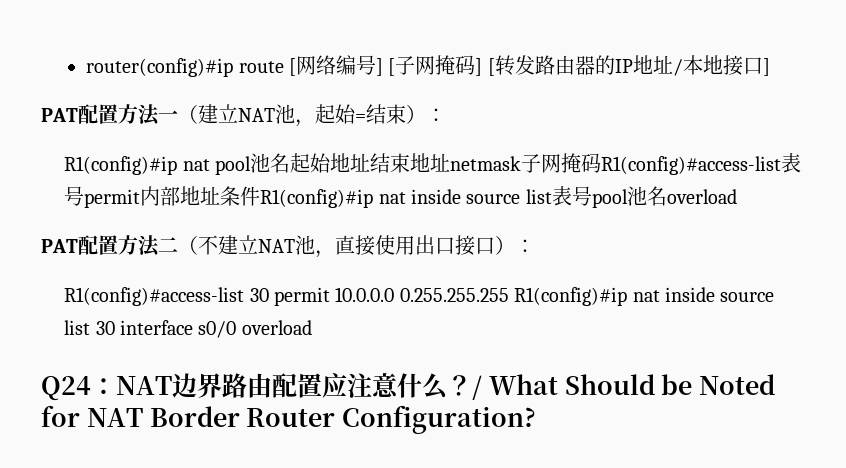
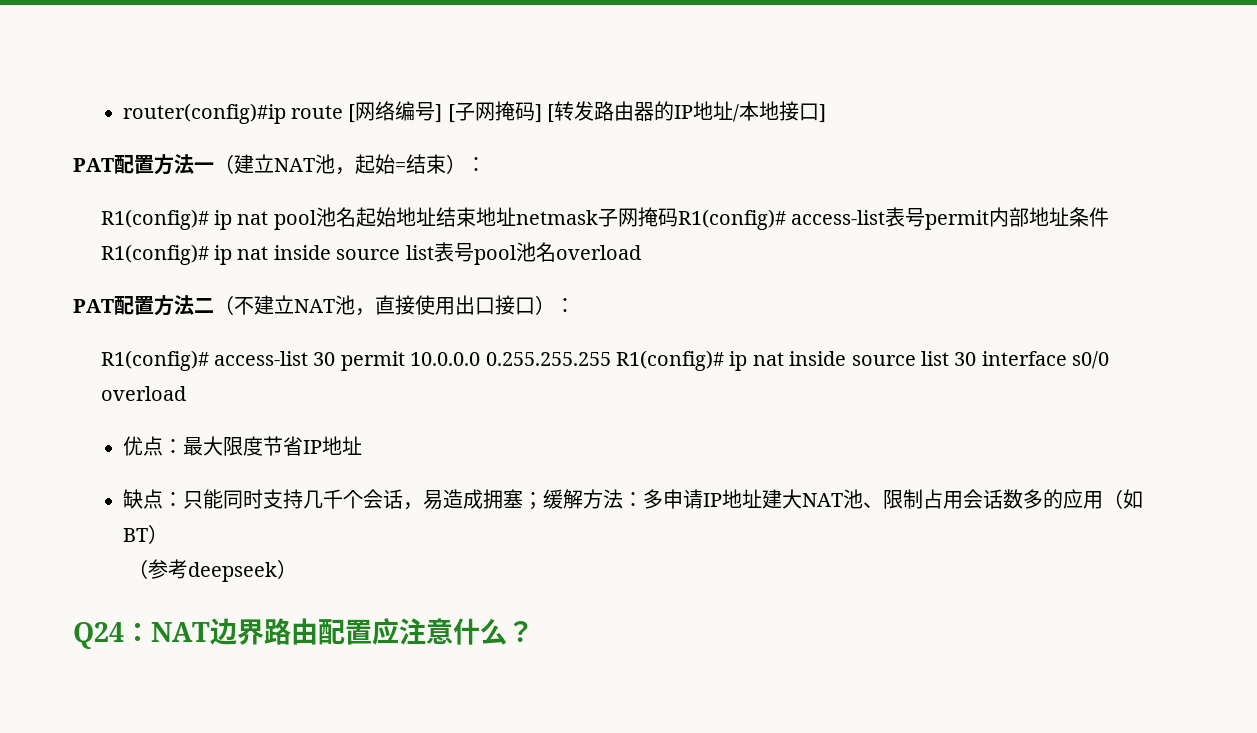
- R1(config)#ip nat pool池名起始地址结束地址netmask子网掩码R1(config)#access-list表号permit内部地址条件R1(config)#ip nat inside source list表号pool池名overload
+ R1(config)# ip nat pool池名起始地址结束地址netmask子网掩码R1(config)# access-list表号permit内部地址条件R1(config)# ip nat inside source list表号pool池名overload
- R1(config)#access-list 30 permit 10.0.0.0 0.255.255.255 R1(config)#ip nat inside source list 30 interface s0/0 overload
+ R1(config)# access-list 30 permit 10.0.0.0 0.255.255.255 R1(config)# ip nat inside source list 30 interface s0/0 overload
+ 优点：最大限度节省IP地址
+ 缺点：只能同时支持几千个会话，易造成拥塞；缓解方法：多申请IP地址建大NAT池、限制占用会话数多的应用（如BT）
+ （参考deepseek）
- / What Should be Noted for NAT Border Router Configuration?

